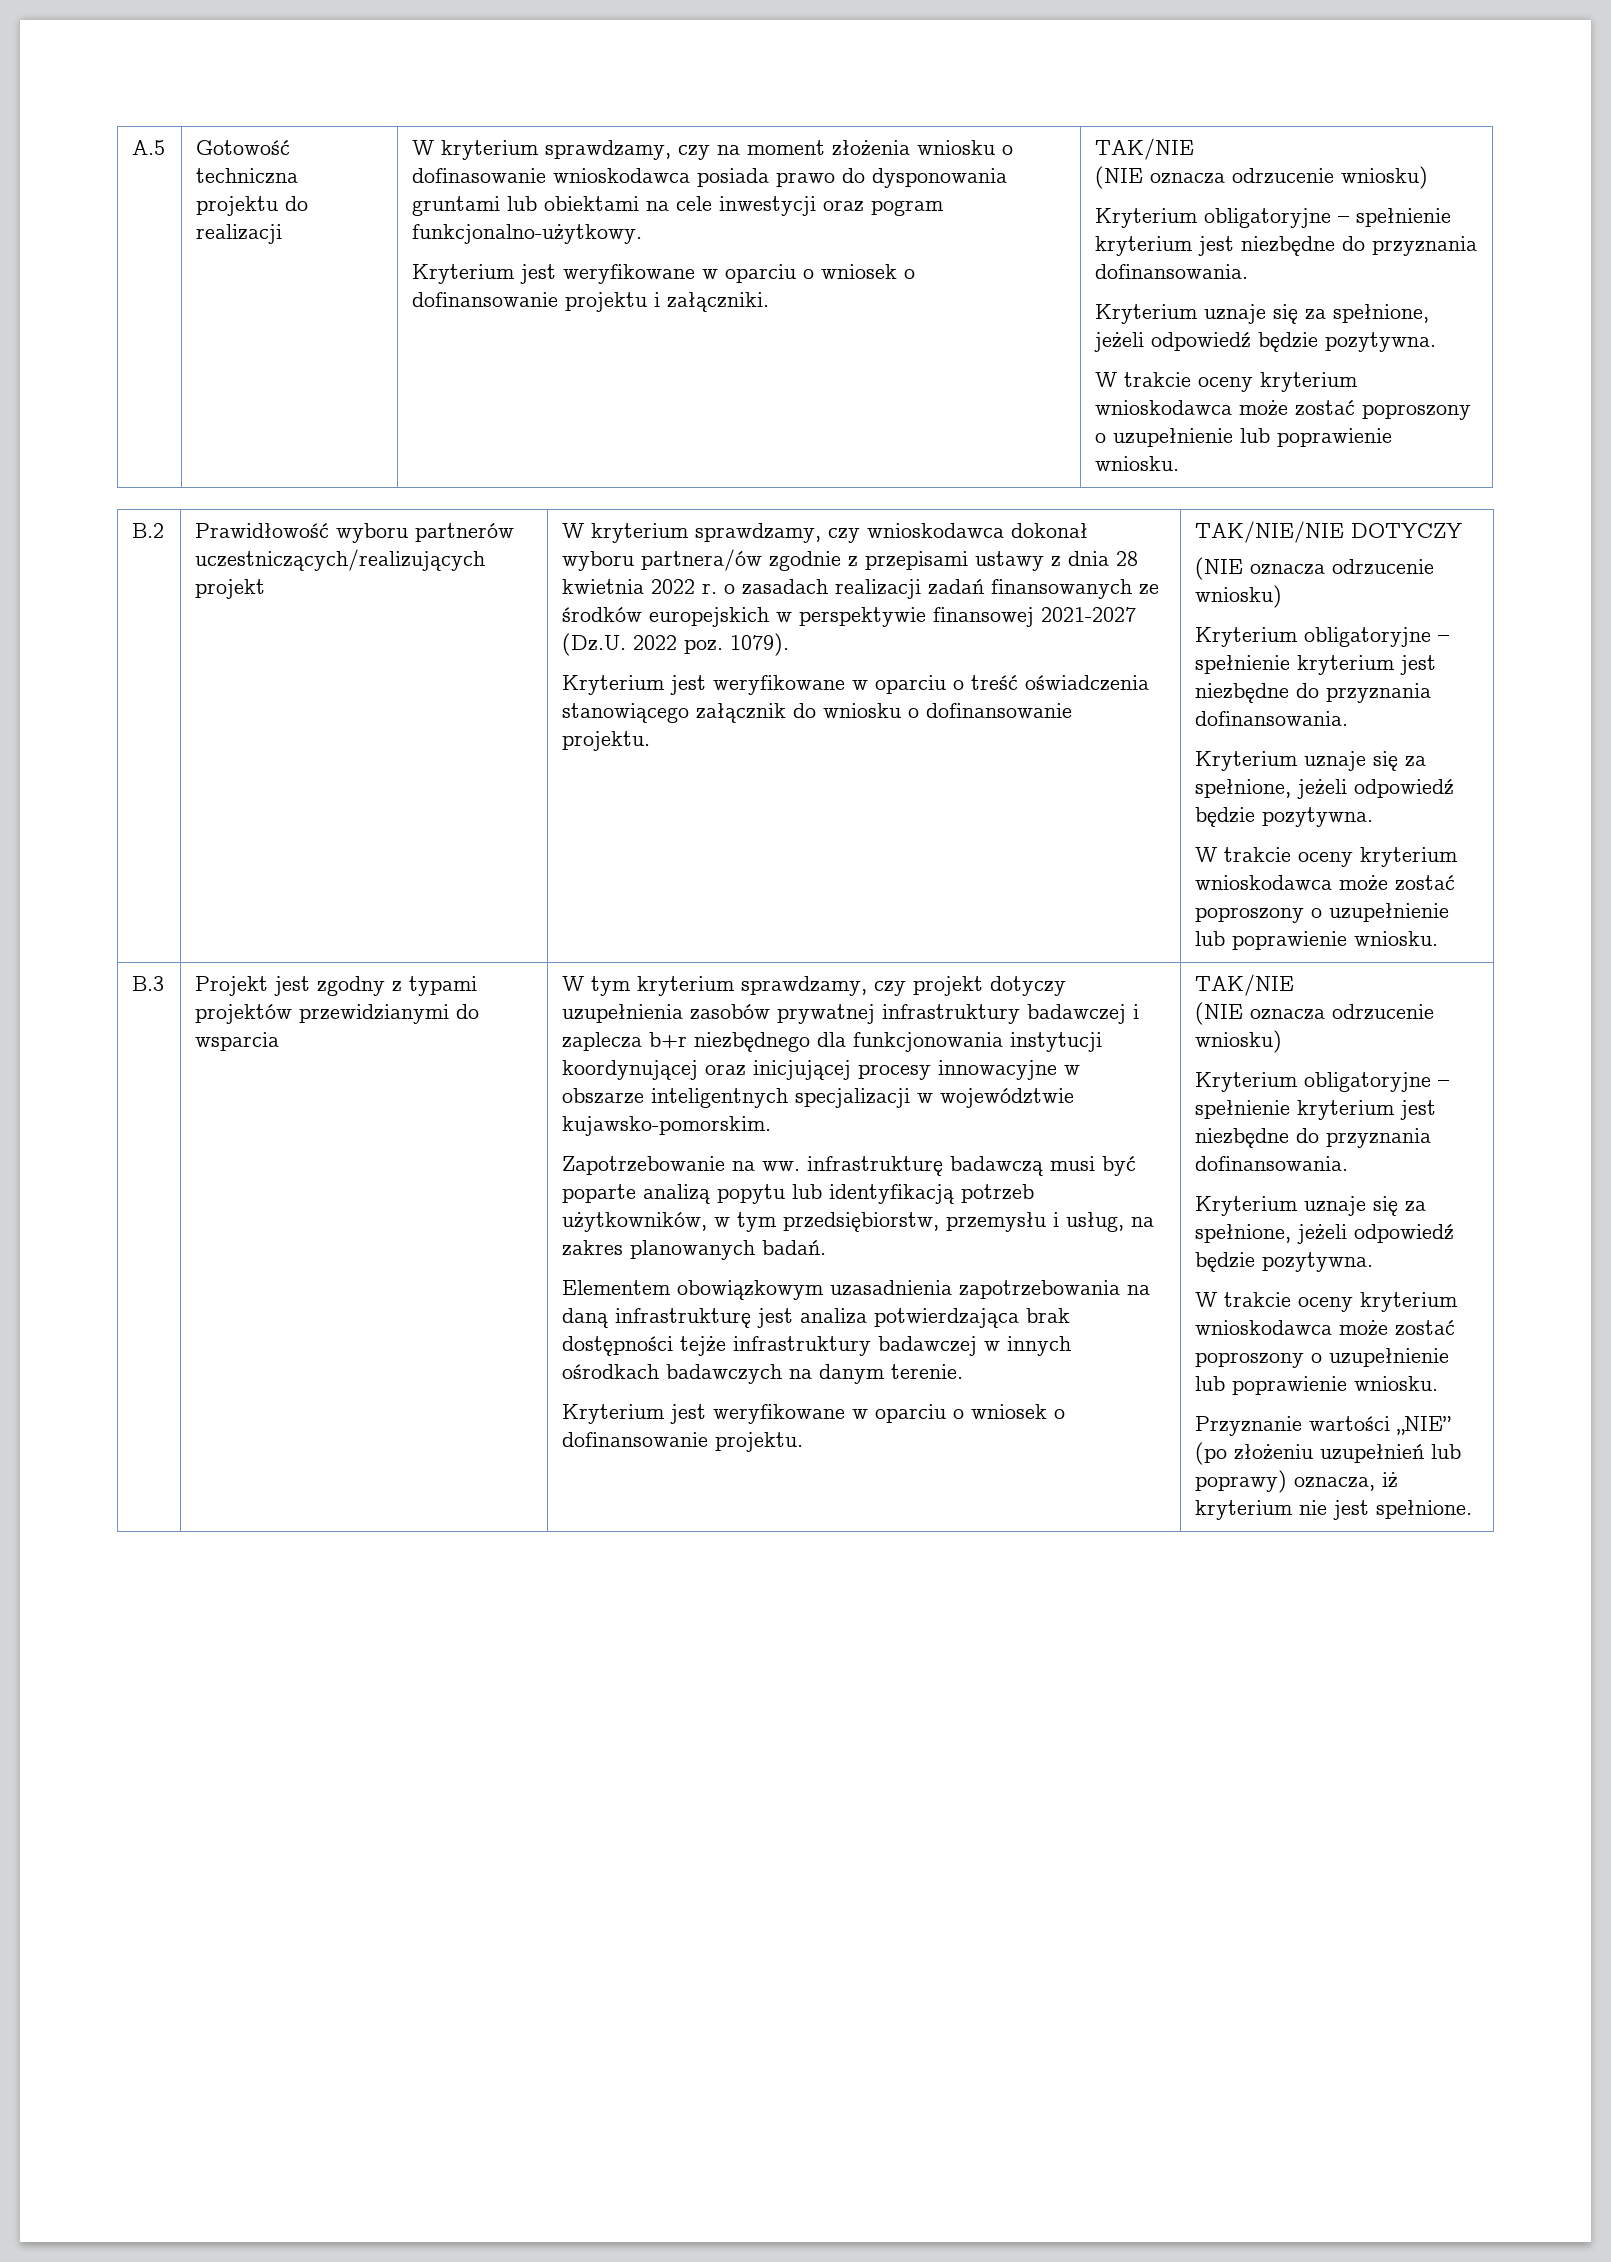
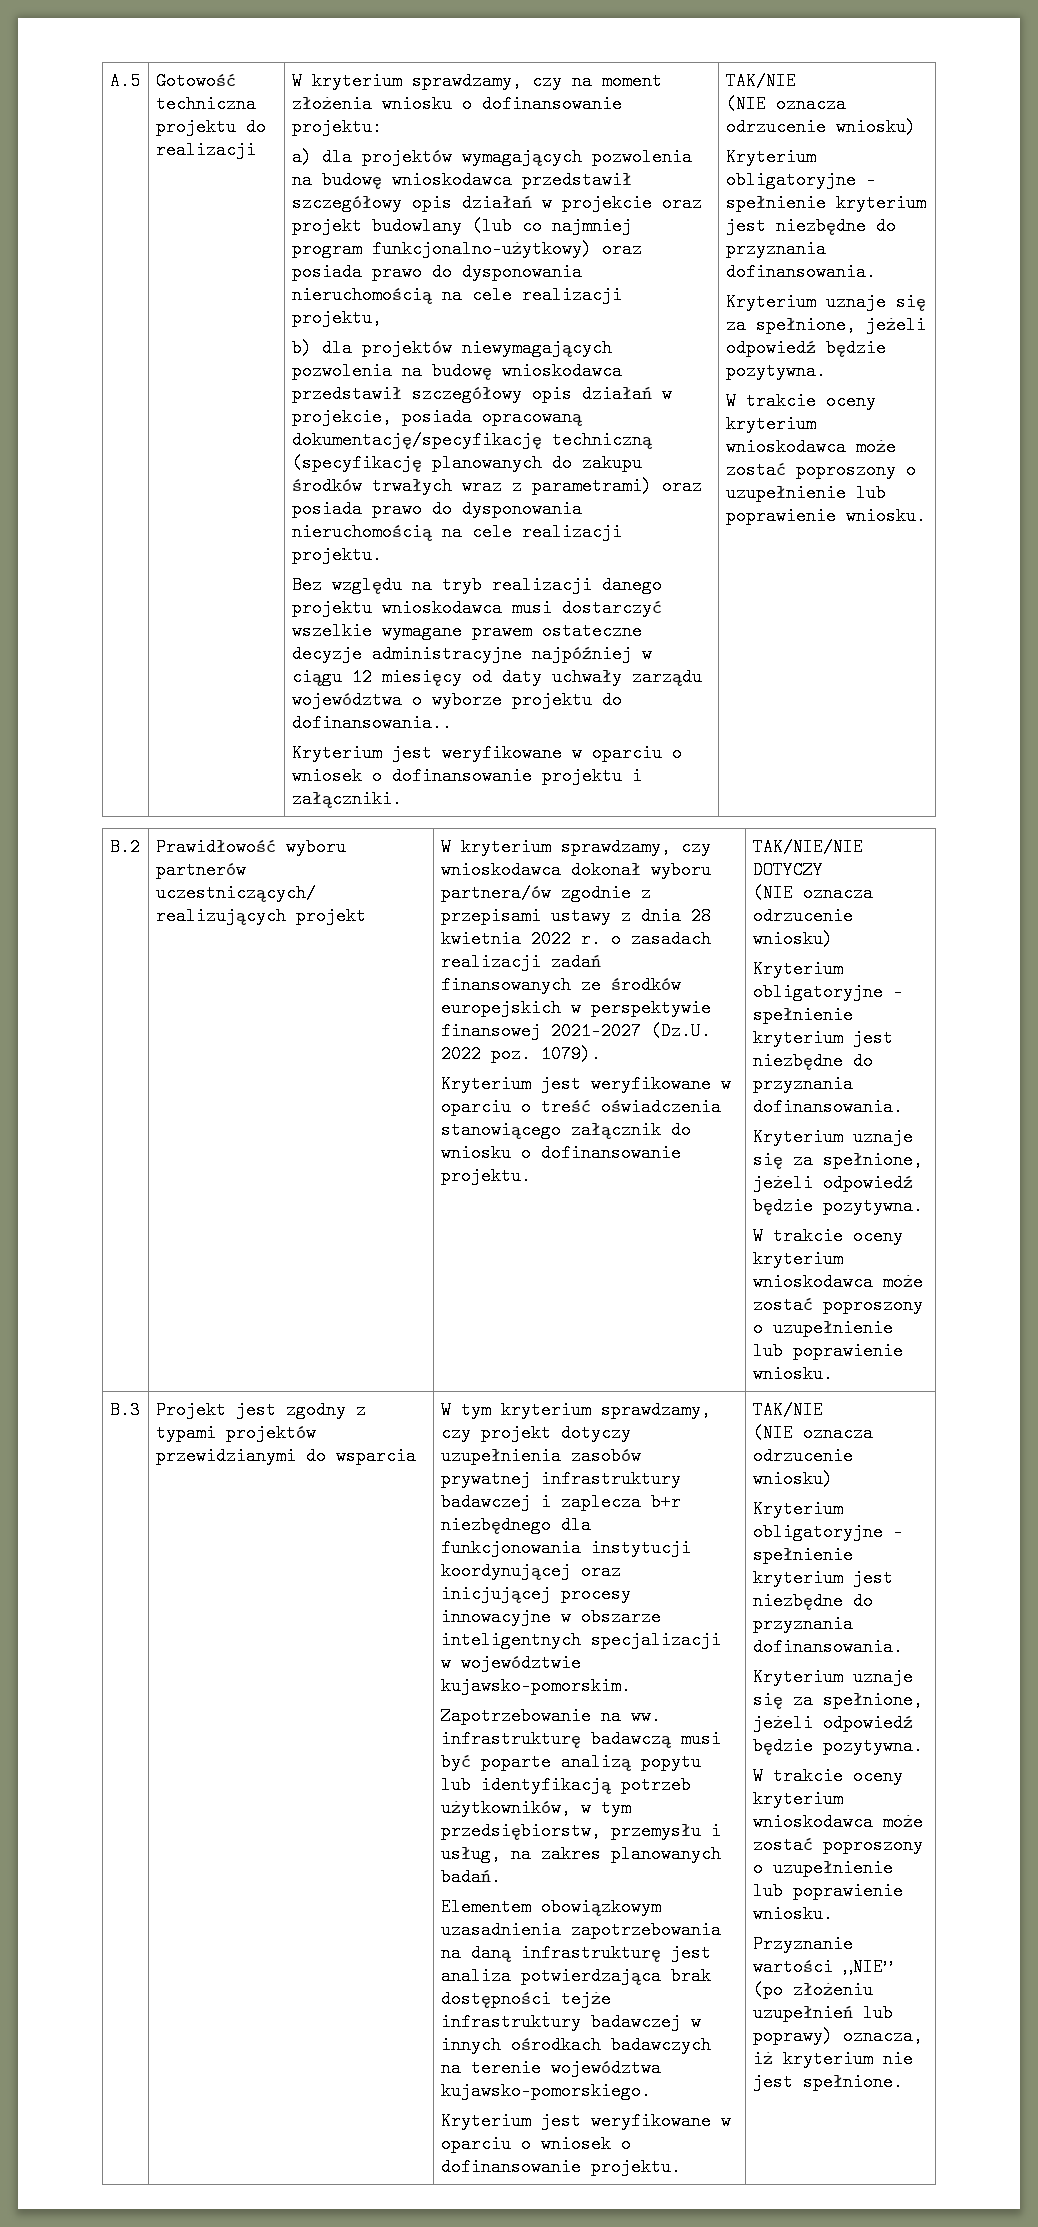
- W kryterium sprawdzamy, czy na moment złożenia wniosku o dofinasowanie wnioskodawca posiada prawo do dysponowania gruntami lub obiektami na cele inwestycji oraz pogram funkcjonalno-użytkowy.
+ W kryterium sprawdzamy, czy na moment złożenia wniosku o dofinansowanie projektu:
+ a) dla projektów wymagających pozwolenia na budowę wnioskodawca przedstawił szczegółowy opis działań w projekcie oraz projekt budowlany (lub co najmniej program funkcjonalno-użytkowy) oraz posiada prawo do dysponowania nieruchomością na cele realizacji projektu,
+ b) dla projektów niewymagających pozwolenia na budowę wnioskodawca przedstawił szczegółowy opis działań w projekcie, posiada opracowaną dokumentację/specyfikację techniczną (specyfikację planowanych do zakupu środków trwałych wraz z parametrami) oraz posiada prawo do dysponowania nieruchomością na cele realizacji projektu.
+ Bez względu na tryb realizacji danego projektu wnioskodawca musi dostarczyć wszelkie wymagane prawem ostateczne decyzje administracyjne najpóźniej w ciągu 12 miesięcy od daty uchwały zarządu województwa o wyborze projektu do dofinansowania..
- Elementem obowiązkowym uzasadnienia zapotrzebowania na daną infrastrukturę jest analiza potwierdzająca brak dostępności tejże infrastruktury badawczej w innych ośrodkach badawczych na danym terenie.
+ Elementem obowiązkowym uzasadnienia zapotrzebowania na daną infrastrukturę jest analiza potwierdzająca brak dostępności tejże infrastruktury badawczej w innych ośrodkach badawczych na terenie województwa kujawsko-pomorskiego.

